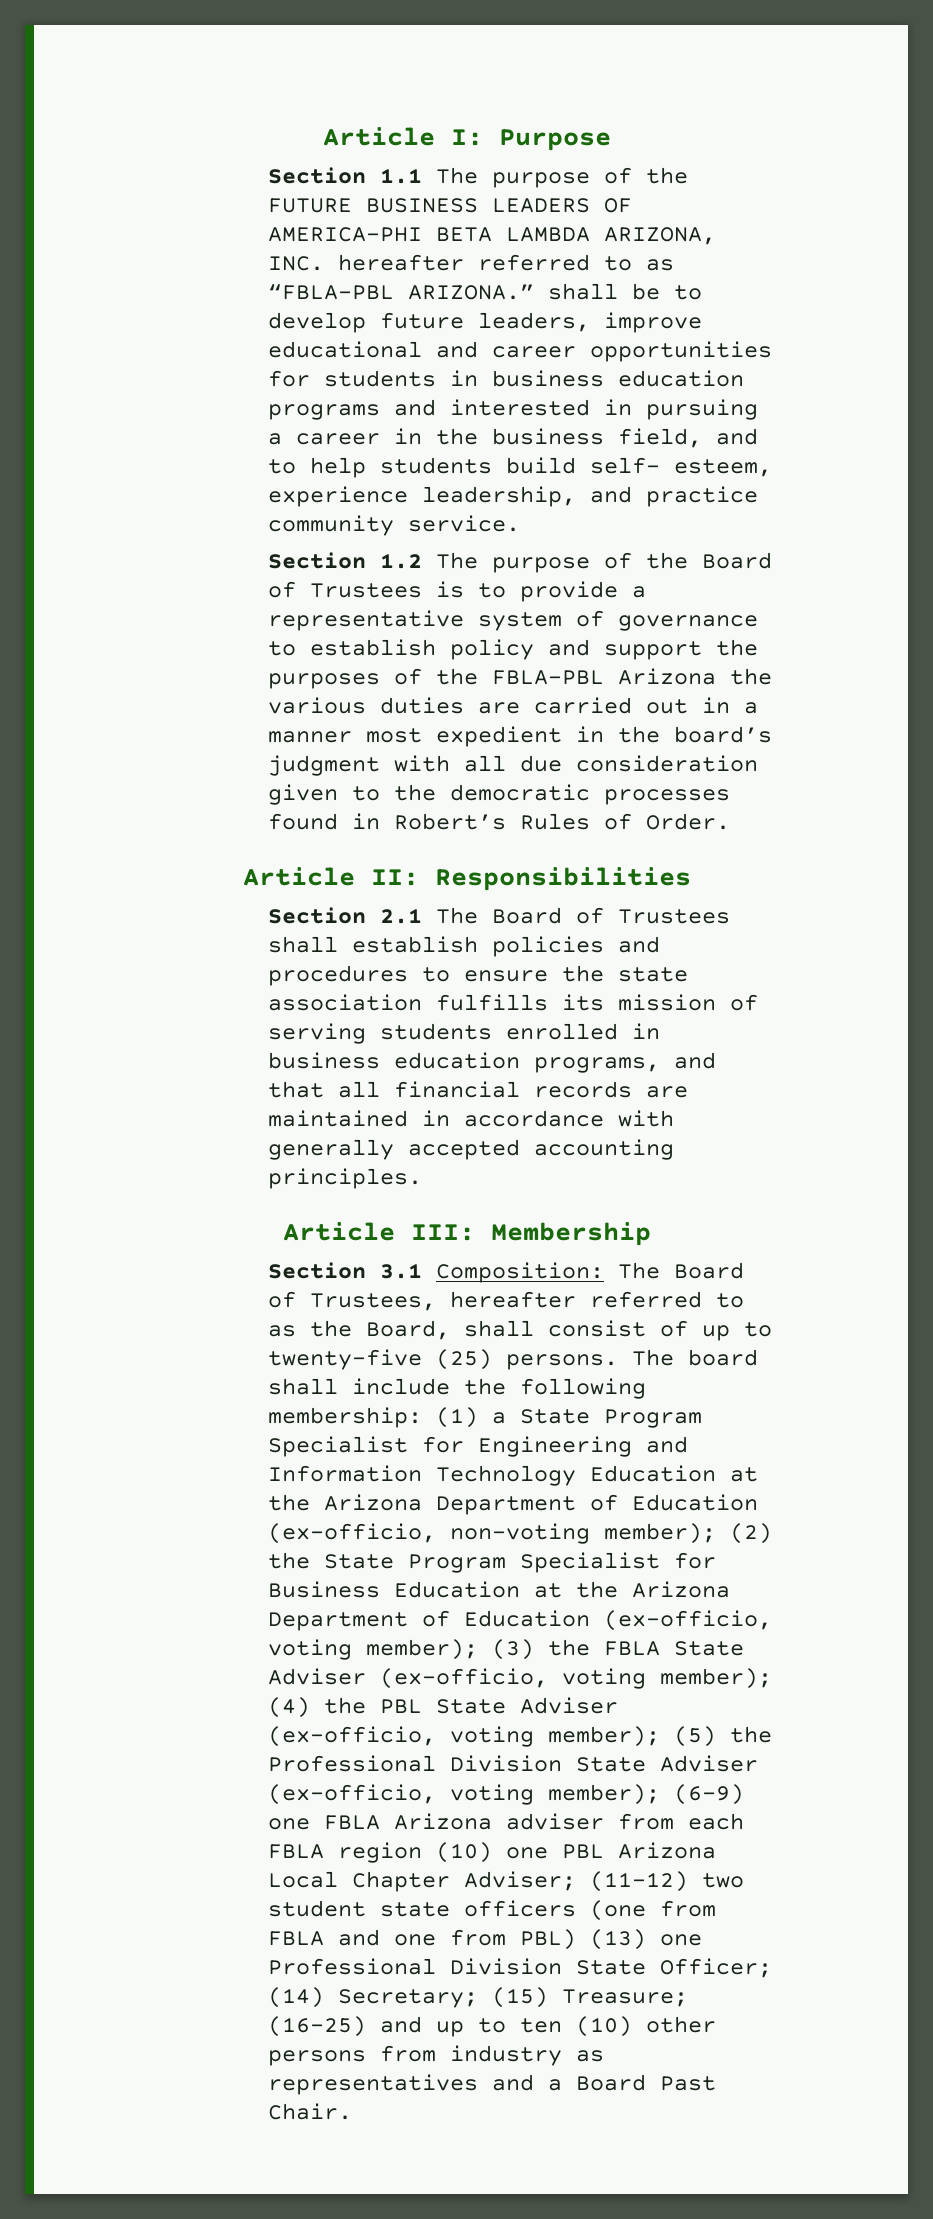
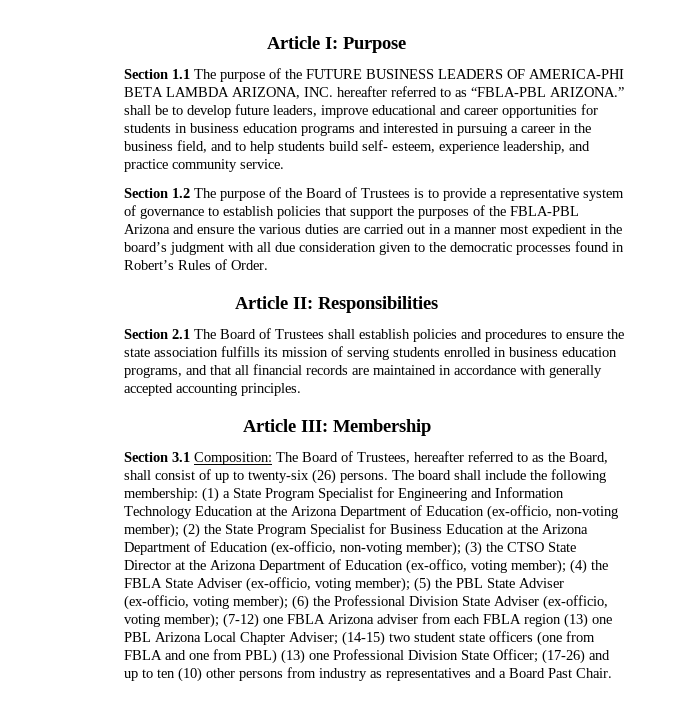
- Section 1.2 The purpose of the Board of Trustees is to provide a representative system of governance to establish policy and support the purposes of the FBLA-PBL Arizona the various duties are carried out in a manner most expedient in the board’s judgment with all due consideration given to the democratic processes found in Robert’s Rules of Order.
+ Section 1.2 The purpose of the Board of Trustees is to provide a representative system of governance to establish policies that support the purposes of the FBLA-PBL Arizona and ensure the various duties are carried out in a manner most expedient in the board’s judgment with all due consideration given to the democratic processes found in Robert’s Rules of Order.
- Section 3.1 Composition: The Board of Trustees, hereafter referred to as the Board, shall consist of up to twenty-five (25) persons.
+ Section 3.1 Composition: The Board of Trustees, hereafter referred to as the Board, shall consist of up to twenty-six (26) persons.
- (2) the State Program Specialist for Business Education at the Arizona Department of Education (ex-officio, voting member); (3) the FBLA State Adviser (ex-officio, voting member);
+ (2) the State Program Specialist for Business Education at the Arizona Department of Education (ex-officio, non-voting member); (3) the CTSO State Director at the Arizona Department of Education (ex-offico, voting member); (4) the FBLA State Adviser (ex-officio, voting member);
- (4) the PBL State Adviser (ex-officio, voting member);
+ (5) the PBL State Adviser (ex-officio, voting member);
- (5) the Professional Division State Adviser (ex-officio, voting member);
+ (6) the Professional Division State Adviser (ex-officio, voting member);
- (6-9) one FBLA Arizona adviser from each FBLA region (10) one PBL Arizona Local Chapter Adviser;
+ (7-12) one FBLA Arizona adviser from each FBLA region (13) one PBL Arizona Local Chapter Adviser;
- (11-12) two student state officers (one from FBLA and one from PBL) (13) one Professional Division State Officer;
+ (14-15) two student state officers (one from FBLA and one from PBL) (13) one Professional Division State Officer;
- (14) Secretary; (15) Treasure; (16-25) and up to ten (10) other persons from industry as representatives and a Board Past Chair.
+ (17-26) and up to ten (10) other persons from industry as representatives and a Board Past Chair.

